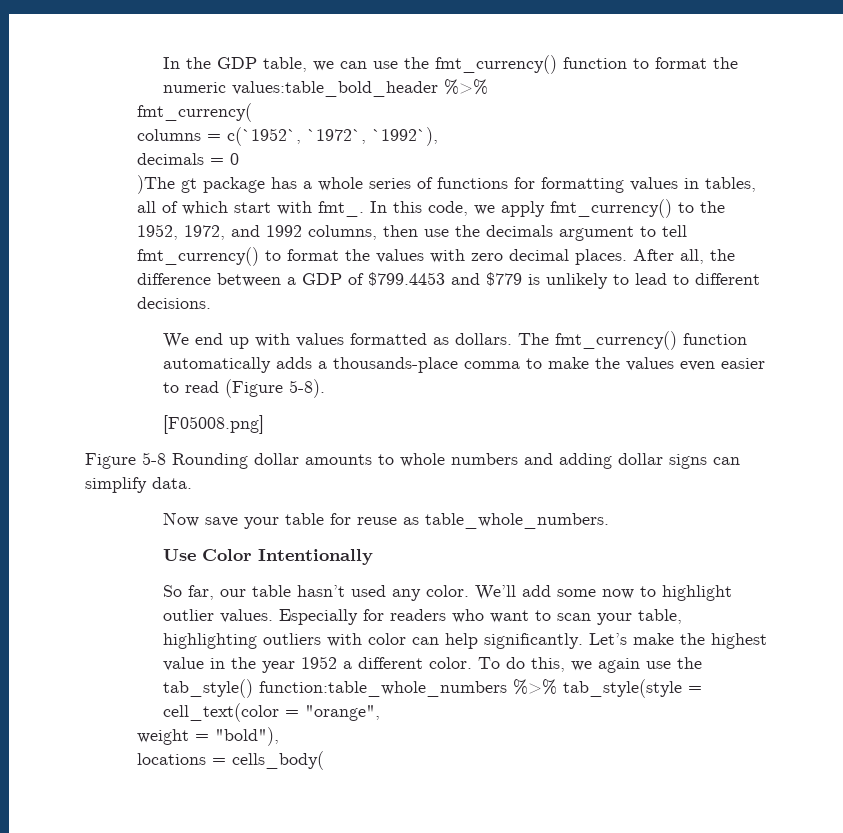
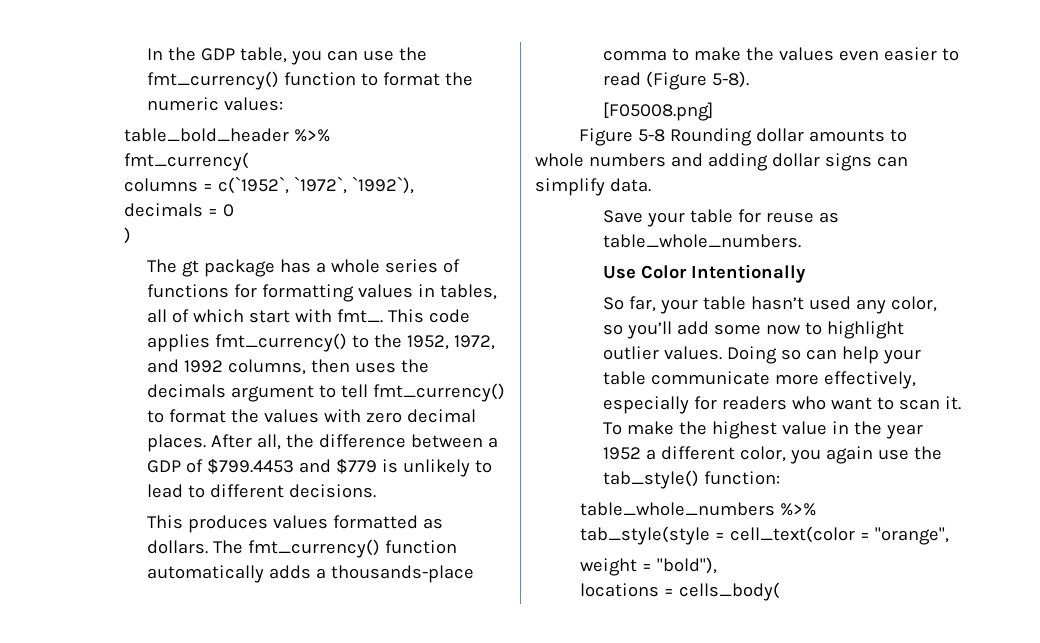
- In the GDP table, we can use the fmt_currency() function to format the numeric values:table_bold_header %>%
+ In the GDP table, you can use the fmt_currency() function to format the numeric values:
+ table_bold_header %>%
- )The gt package has a whole series of functions for formatting values in tables, all of which start with fmt_.
+ )
+ The gt package has a whole series of functions for formatting values in tables, all of which start with fmt_.
- In this code, we apply fmt_currency() to the 1952, 1972, and 1992 columns, then use the decimals argument to tell fmt_currency() to format the values with zero decimal places.
+ This code applies fmt_currency() to the 1952, 1972, and 1992 columns, then uses the decimals argument to tell fmt_currency() to format the values with zero decimal places.
- We end up with values formatted as dollars.
+ This produces values formatted as dollars.
- Now save your table for reuse as table_whole_numbers.
+ Save your table for reuse as table_whole_numbers.
- So far, our table hasn’t used any color. We’ll add some now to highlight outlier values.
+ So far, your table hasn’t used any color, so you’ll add some now to highlight outlier values.
- Especially for readers who want to scan your table, highlighting outliers with color can help significantly. Let’s make the highest value in the year 1952 a different color. To do this, we again use the tab_style() function:table_whole_numbers %>% tab_style(style = cell_text(color = "orange",
+ Doing so can help your table communicate more effectively, especially for readers who want to scan it. To make the highest value in the year 1952 a different color, you again use the tab_style() function:
+ table_whole_numbers %>%
+ tab_style(style = cell_text(color = "orange",

